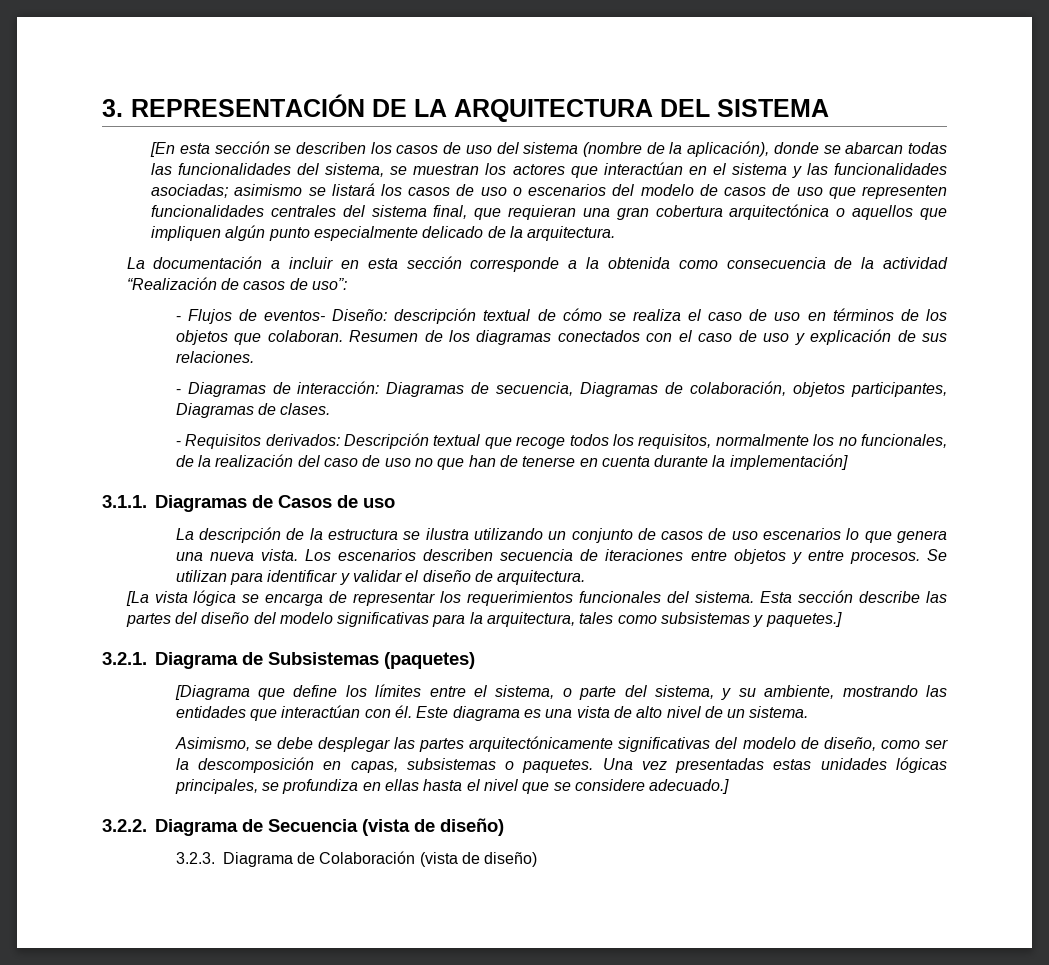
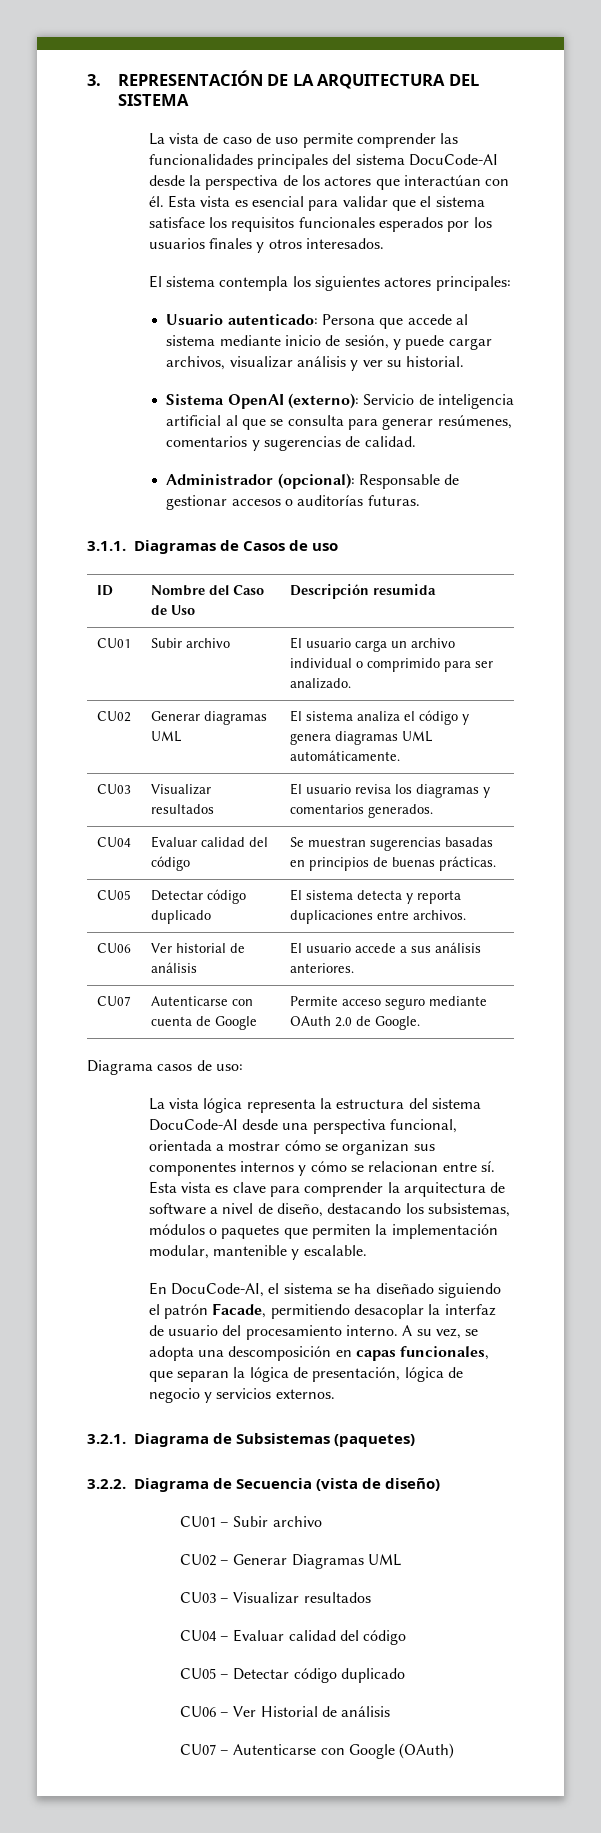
- [En esta sección se describen los casos de uso del sistema (nombre de la aplicación), donde se abarcan todas las funcionalidades del sistema, se muestran los actores que interactúan en el sistema y las funcionalidades asociadas; asimismo se listará los casos de uso o escenarios del modelo de casos de uso que representen funcionalidades centrales del sistema final, que requieran una gran cobertura arquitectónica o aquellos que impliquen algún punto especialmente delicado de la arquitectura.
- La documentación a incluir en esta sección corresponde a la obtenida como consecuencia de la actividad “Realización de casos de uso”:
- - Flujos de eventos- Diseño: descripción textual de cómo se realiza el caso de uso en términos de los objetos que colaboran. Resumen de los diagramas conectados con el caso de uso y explicación de sus relaciones.
- - Diagramas de interacción: Diagramas de secuencia, Diagramas de colaboración, objetos participantes, Diagramas de clases.
- - Requisitos derivados: Descripción textual que recoge todos los requisitos, normalmente los no funcionales, de la realización del caso de uso no que han de tenerse en cuenta durante la implementación]
+ La vista de caso de uso permite comprender las funcionalidades principales del sistema DocuCode-AI desde la perspectiva de los actores que interactúan con él. Esta vista es esencial para validar que el sistema satisface los requisitos funcionales esperados por los usuarios finales y otros interesados.
+ El sistema contempla los siguientes actores principales:
+ Usuario autenticado: Persona que accede al sistema mediante inicio de sesión, y puede cargar archivos, visualizar análisis y ver su historial.
+ Sistema OpenAI (externo): Servicio de inteligencia artificial al que se consulta para generar resúmenes, comentarios y sugerencias de calidad.
+ Administrador (opcional): Responsable de gestionar accesos o auditorías futuras.
- La descripción de la estructura se ilustra utilizando un conjunto de casos de uso escenarios lo que genera una nueva vista. Los escenarios describen secuencia de iteraciones entre objetos y entre procesos. Se utilizan para identificar y validar el diseño de arquitectura.
- [La vista lógica se encarga de representar los requerimientos funcionales del sistema. Esta sección describe las partes del diseño del modelo significativas para la arquitectura, tales como subsistemas y paquetes.]
+ ID | Nombre del Caso de Uso | Descripción resumida
+ CU01 | Subir archivo | El usuario carga un archivo individual o comprimido para ser analizado.
+ CU02 | Generar diagramas UML | El sistema analiza el código y genera diagramas UML automáticamente.
+ CU03 | Visualizar resultados | El usuario revisa los diagramas y comentarios generados.
+ CU04 | Evaluar calidad del código | Se muestran sugerencias basadas en principios de buenas prácticas.
+ CU05 | Detectar código duplicado | El sistema detecta y reporta duplicaciones entre archivos.
+ CU06 | Ver historial de análisis | El usuario accede a sus análisis anteriores.
+ CU07 | Autenticarse con cuenta de Google | Permite acceso seguro mediante OAuth 2.0 de Google.
+ Diagrama casos de uso:
+ La vista lógica representa la estructura del sistema DocuCode-AI desde una perspectiva funcional, orientada a mostrar cómo se organizan sus componentes internos y cómo se relacionan entre sí. Esta vista es clave para comprender la arquitectura de software a nivel de diseño, destacando los subsistemas, módulos o paquetes que permiten la implementación modular, mantenible y escalable.
+ En DocuCode-AI, el sistema se ha diseñado siguiendo el patrón Facade, permitiendo desacoplar la interfaz de usuario del procesamiento interno. A su vez, se adopta una descomposición en capas funcionales, que separan la lógica de presentación, lógica de negocio y servicios externos.
- [Diagrama que define los límites entre el sistema, o parte del sistema, y su ambiente, mostrando las entidades que interactúan con él. Este diagrama es una vista de alto nivel de un sistema.
- Asimismo, se debe desplegar las partes arquitectónicamente significativas del modelo de diseño, como ser la descomposición en capas, subsistemas o paquetes. Una vez presentadas estas unidades lógicas principales, se profundiza en ellas hasta el nivel que se considere adecuado.]
- 3.2.3. Diagrama de Colaboración (vista de diseño)
+ CU01 – Subir archivo
+ CU02 – Generar Diagramas UML
+ CU03 – Visualizar resultados
+ CU04 – Evaluar calidad del código
+ CU05 – Detectar código duplicado
+ CU06 – Ver Historial de análisis
+ CU07 – Autenticarse con Google (OAuth)

